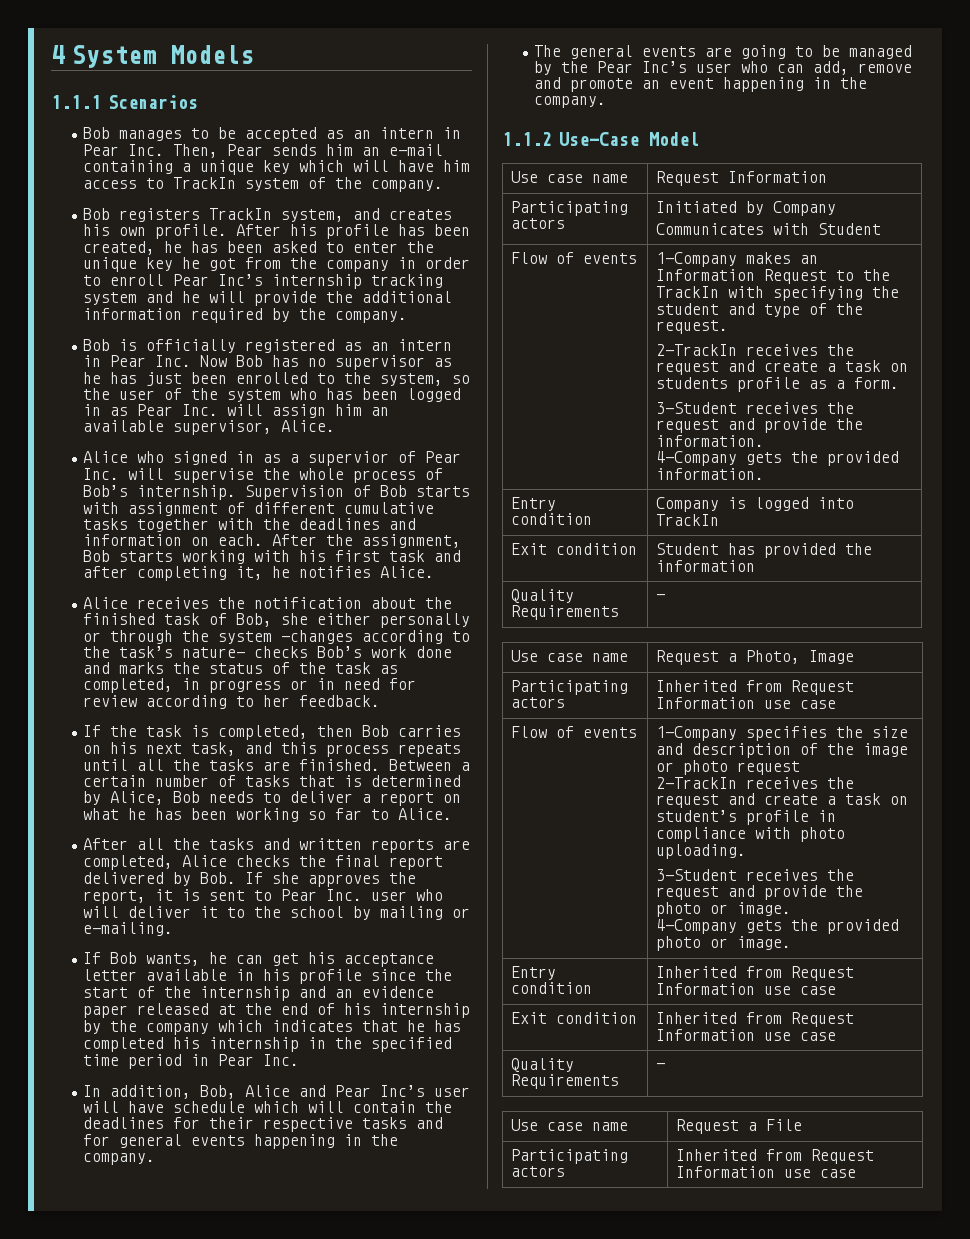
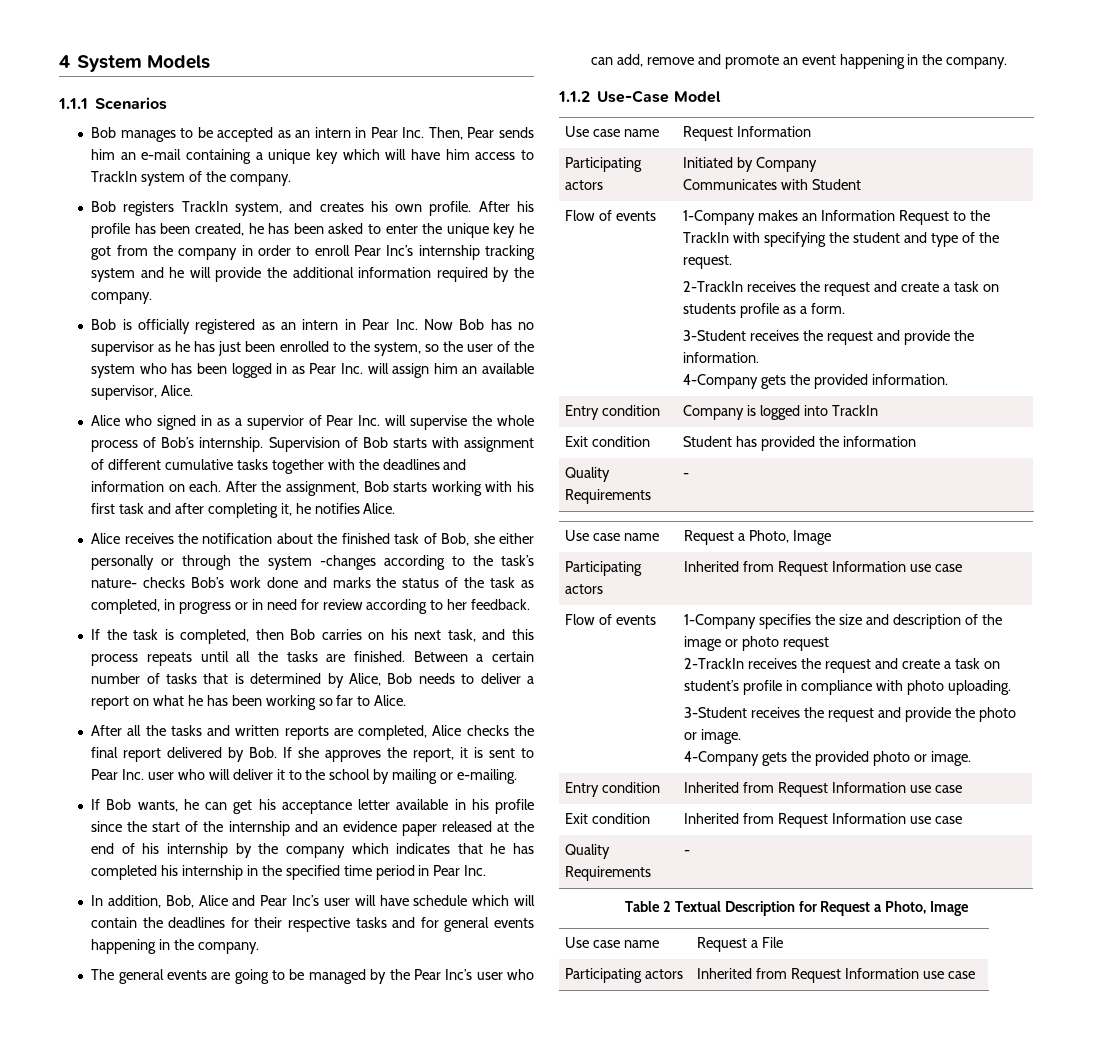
+ Table 2 Textual Description for Request a Photo, Image

